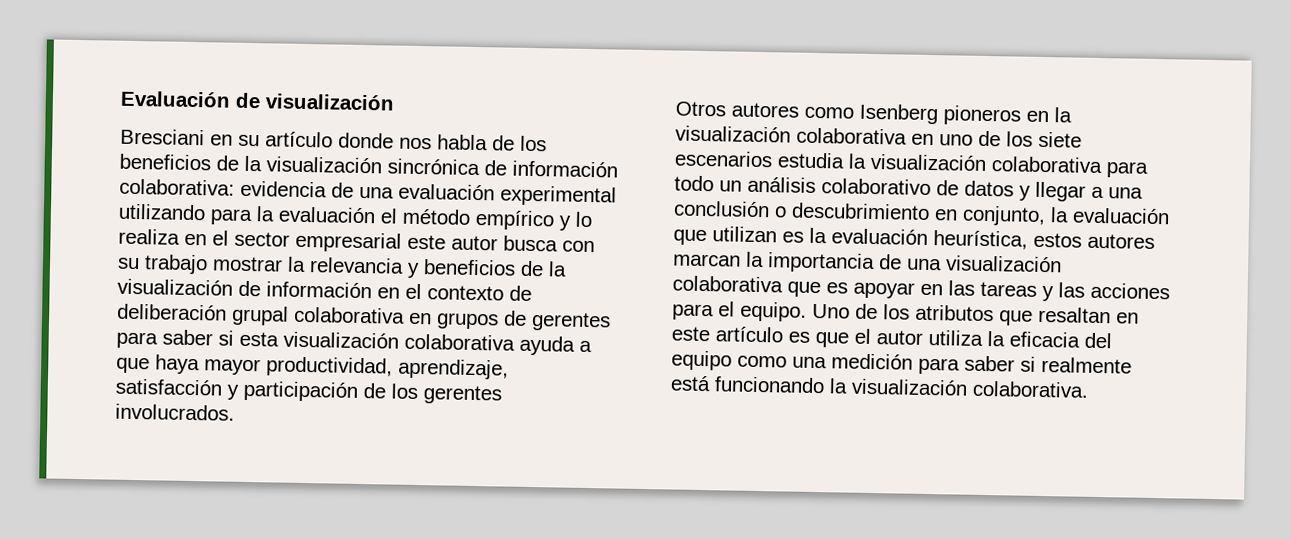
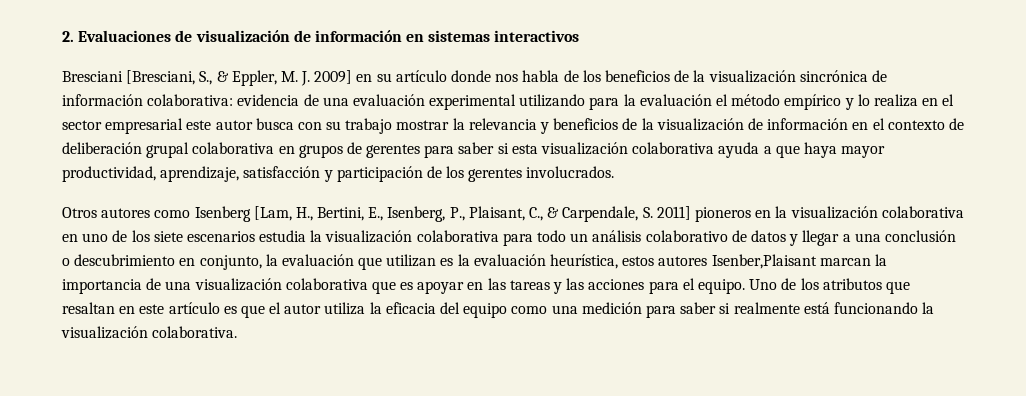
- Evaluación de visualización
- Bresciani en su artículo donde nos habla de los beneficios de la visualización sincrónica de información colaborativa:
+ 2. Evaluaciones de visualización de información en sistemas interactivos
+ Bresciani [Bresciani, S., & Eppler, M. J. 2009] en su artículo donde nos habla de los beneficios de la visualización sincrónica de información colaborativa:
- Otros autores como Isenberg pioneros en la visualización colaborativa en uno de los siete escenarios estudia la visualización colaborativa para todo un análisis colaborativo de datos y llegar a una conclusión o descubrimiento en conjunto, la evaluación que utilizan es la evaluación heurística, estos autores marcan la importancia de una visualización colaborativa que es apoyar en las tareas y las acciones para el equipo.
+ Otros autores como Isenberg [Lam, H., Bertini, E., Isenberg, P., Plaisant, C., & Carpendale, S. 2011] pioneros en la visualización colaborativa en uno de los siete escenarios estudia la visualización colaborativa para todo un análisis colaborativo de datos y llegar a una conclusión o descubrimiento en conjunto, la evaluación que utilizan es la evaluación heurística, estos autores Isenber,Plaisant marcan la importancia de una visualización colaborativa que es apoyar en las tareas y las acciones para el equipo.

